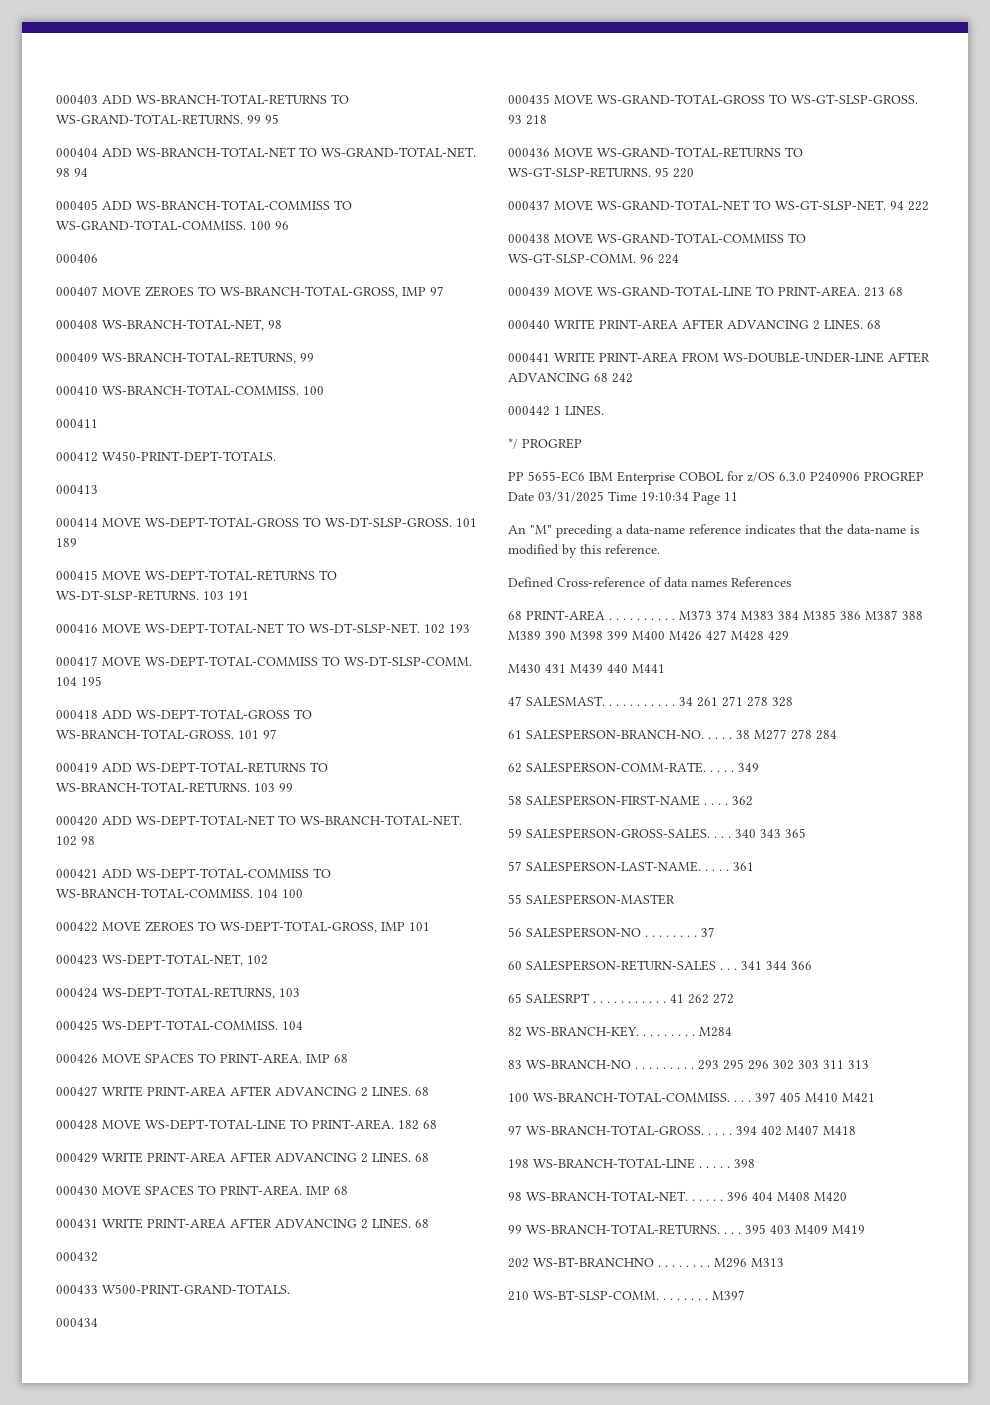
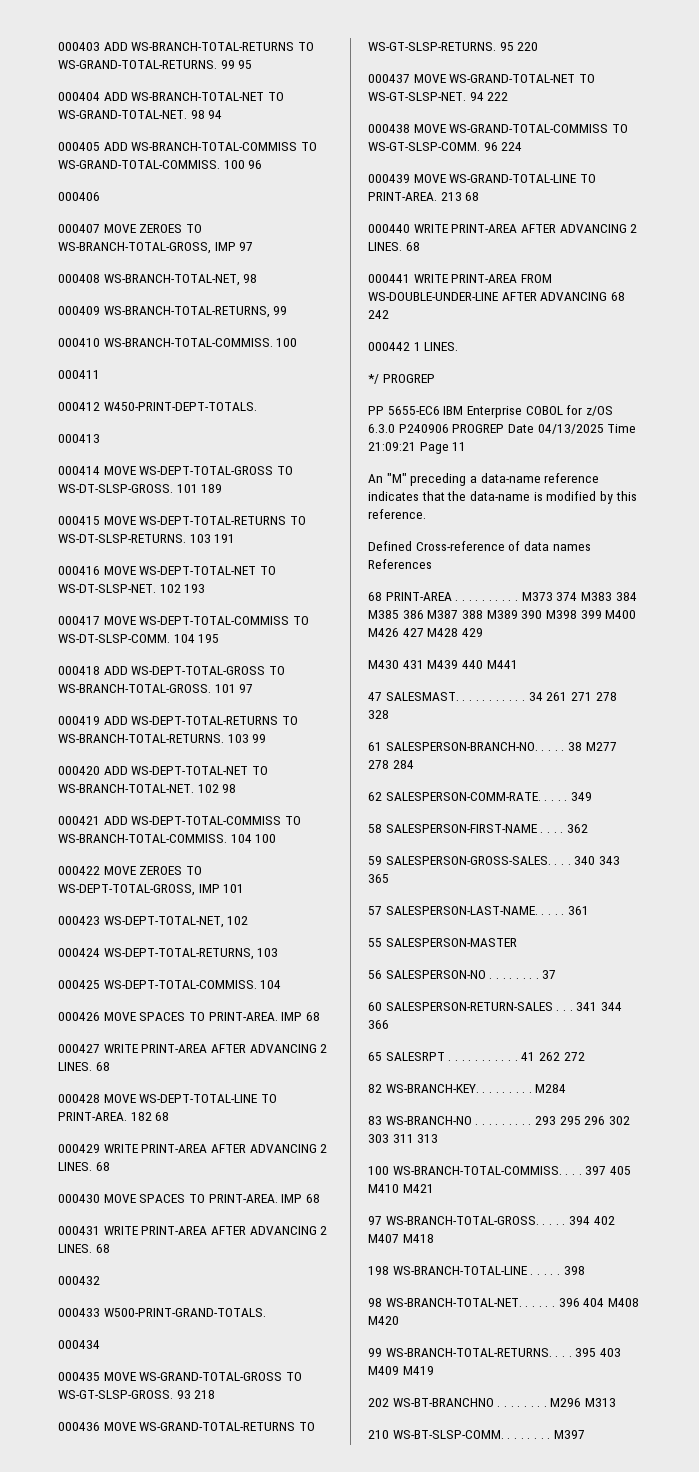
- PP 5655-EC6 IBM Enterprise COBOL for z/OS 6.3.0 P240906 PROGREP Date 03/31/2025 Time 19:10:34 Page 11
+ PP 5655-EC6 IBM Enterprise COBOL for z/OS 6.3.0 P240906 PROGREP Date 04/13/2025 Time 21:09:21 Page 11

